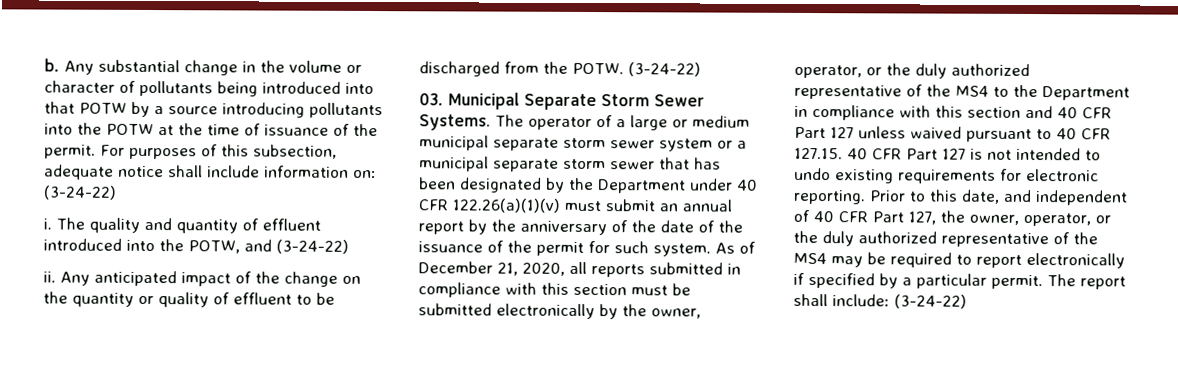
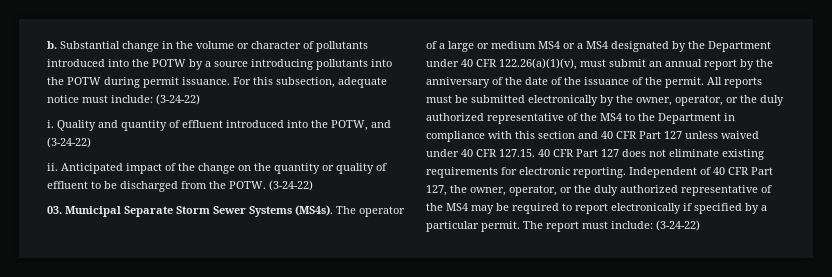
- Any substantial change in the volume or character of pollutants being introduced into that POTW by a source introducing pollutants into the POTW at the time of issuance of the permit. For purposes of this subsection, adequate notice shall include information on: (3-24-22)
+ Substantial change in the volume or character of pollutants introduced into the POTW by a source introducing pollutants into the POTW during permit issuance. For this subsection, adequate notice must include: (3-24-22)
- The quality and quantity of effluent introduced into the POTW, and (3-24-22)
+ Quality and quantity of effluent introduced into the POTW, and (3-24-22)
- Any anticipated impact of the change on the quantity or quality of effluent to be discharged from the POTW.
+ Anticipated impact of the change on the quantity or quality of effluent to be discharged from the POTW.
- 03. Municipal Separate Storm Sewer Systems.
+ 03. Municipal Separate Storm Sewer Systems (MS4s).
- The operator of a large or medium municipal separate storm sewer system or a municipal separate storm sewer that has been designated by the Department under 40 CFR 122.26(a)(1)(v) must submit an annual report by the anniversary of the date of the issuance of the permit for such system. As of December 21, 2020, all reports submitted in compliance with this section must be submitted electronically by the owner, operator, or the duly authorized representative of the MS4 to the Department in compliance with this section and 40 CFR Part 127 unless waived pursuant to 40 CFR 127.15. 40 CFR Part 127 is not intended to undo existing requirements for electronic reporting.
+ The operator of a large or medium MS4 or a MS4 designated by the Department under 40 CFR 122.26(a)(1)(v), must submit an annual report by the anniversary of the date of the issuance of the permit. All reports must be submitted electronically by the owner, operator, or the duly authorized representative of the MS4 to the Department in compliance with this section and 40 CFR Part 127 unless waived under 40 CFR 127.15. 40 CFR Part 127 does not eliminate existing requirements for electronic reporting.
- Prior to this date, and independent of 40 CFR Part 127, the owner, operator, or the duly authorized representative of the MS4 may be required to report electronically if specified by a particular permit.
+ Independent of 40 CFR Part 127, the owner, operator, or the duly authorized representative of the MS4 may be required to report electronically if specified by a particular permit.
- The report shall include: (3-24-22)
+ The report must include: (3-24-22)

